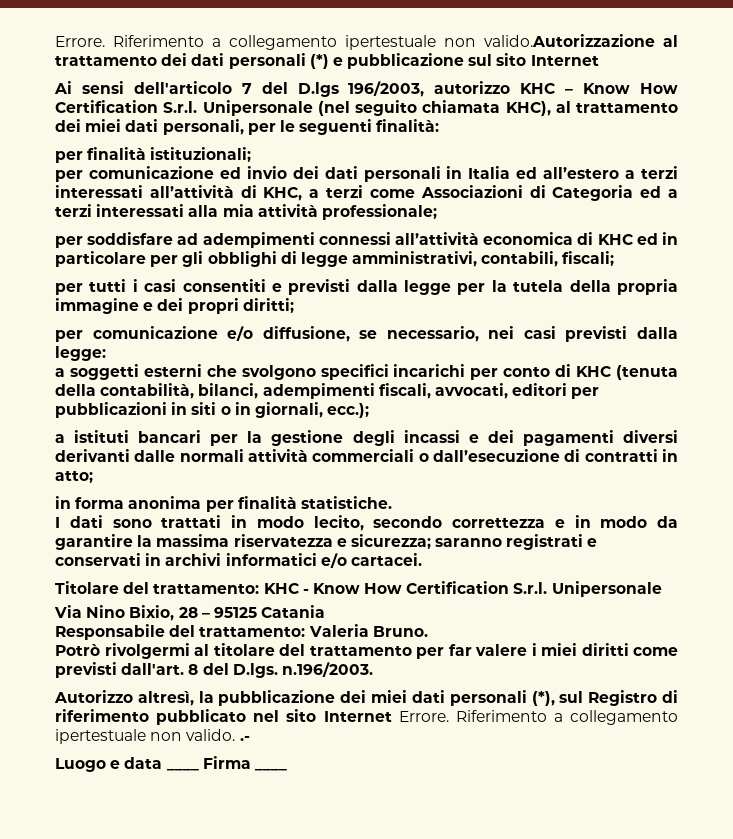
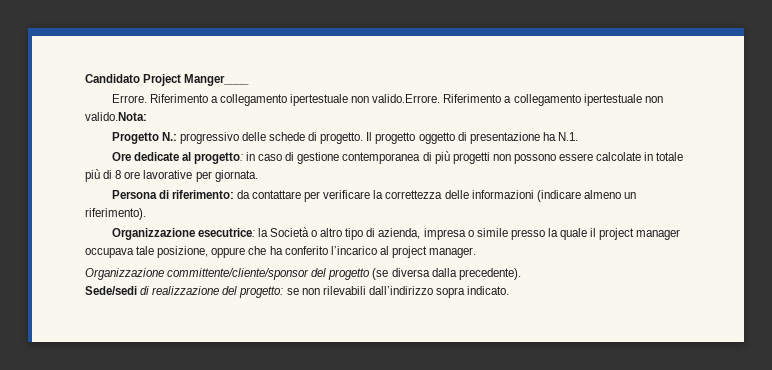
- Errore. Riferimento a collegamento ipertestuale non valido.Autorizzazione al trattamento dei dati personali (*) e pubblicazione sul sito Internet
- Ai sensi dell'articolo 7 del D.lgs 196/2003, autorizzo KHC – Know How Certification S.r.l. Unipersonale (nel seguito chiamata KHC), al trattamento dei miei dati personali, per le seguenti finalità:
- per finalità istituzionali;
- per comunicazione ed invio dei dati personali in Italia ed all’estero a terzi interessati all’attività di KHC, a terzi come Associazioni di Categoria ed a terzi interessati alla mia attività professionale;
- per soddisfare ad adempimenti connessi all’attività economica di KHC ed in particolare per gli obblighi di legge amministrativi, contabili, fiscali;
- per tutti i casi consentiti e previsti dalla legge per la tutela della propria immagine e dei propri diritti;
- per comunicazione e/o diffusione, se necessario, nei casi previsti dalla legge:
- a soggetti esterni che svolgono specifici incarichi per conto di KHC (tenuta della contabilità, bilanci, adempimenti fiscali, avvocati, editori per pubblicazioni in siti o in giornali, ecc.);
- a istituti bancari per la gestione degli incassi e dei pagamenti diversi derivanti dalle normali attività commerciali o dall’esecuzione di contratti in atto;
- in forma anonima per finalità statistiche.
- I dati sono trattati in modo lecito, secondo correttezza e in modo da garantire la massima riservatezza e sicurezza; saranno registrati e conservati in archivi informatici e/o cartacei.
- Titolare del trattamento: KHC - Know How Certification S.r.l. Unipersonale
- Via Nino Bixio, 28 – 95125 Catania
- Responsabile del trattamento: Valeria Bruno.
- Potrò rivolgermi al titolare del trattamento per far valere i miei diritti come previsti dall'art. 8 del D.lgs. n.196/2003.
- Autorizzo altresì, la pubblicazione dei miei dati personali (*), sul Registro di riferimento pubblicato nel sito Internet Errore. Riferimento a collegamento ipertestuale non valido. .-
- Luogo e data ____ Firma ____
+ Candidato Project Manger____
+ Errore. Riferimento a collegamento ipertestuale non valido.Errore. Riferimento a collegamento ipertestuale non valido.Nota:
+ Progetto N.: progressivo delle schede di progetto. Il progetto oggetto di presentazione ha N.1.
+ Ore dedicate al progetto: in caso di gestione contemporanea di più progetti non possono essere calcolate in totale più di 8 ore lavorative per giornata.
+ Persona di riferimento: da contattare per verificare la correttezza delle informazioni (indicare almeno un riferimento).
+ Organizzazione esecutrice: la Società o altro tipo di azienda, impresa o simile presso la quale il project manager occupava tale posizione, oppure che ha conferito l’incarico al project manager.
+ Organizzazione committente/cliente/sponsor del progetto (se diversa dalla precedente).
+ Sede/sedi di realizzazione del progetto: se non rilevabili dall’indirizzo sopra indicato.

